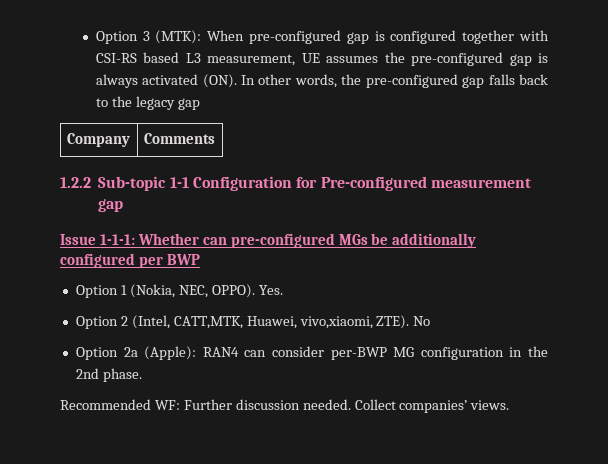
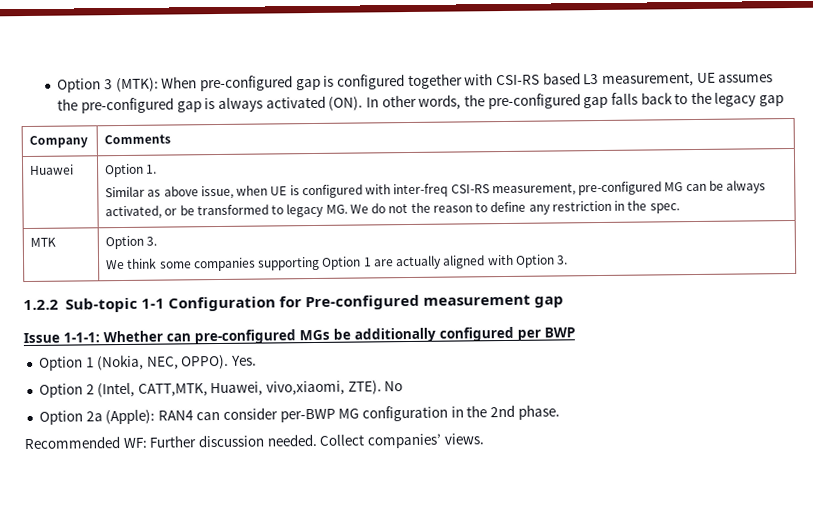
+ Huawei | Option 1.
+ Similar as above issue, when UE is configured with inter-freq CSI-RS measurement, pre-configured MG can be always activated, or be transformed to legacy MG. We do not the reason to define any restriction in the spec.
+ MTK | Option 3.
+ We think some companies supporting Option 1 are actually aligned with Option 3.

